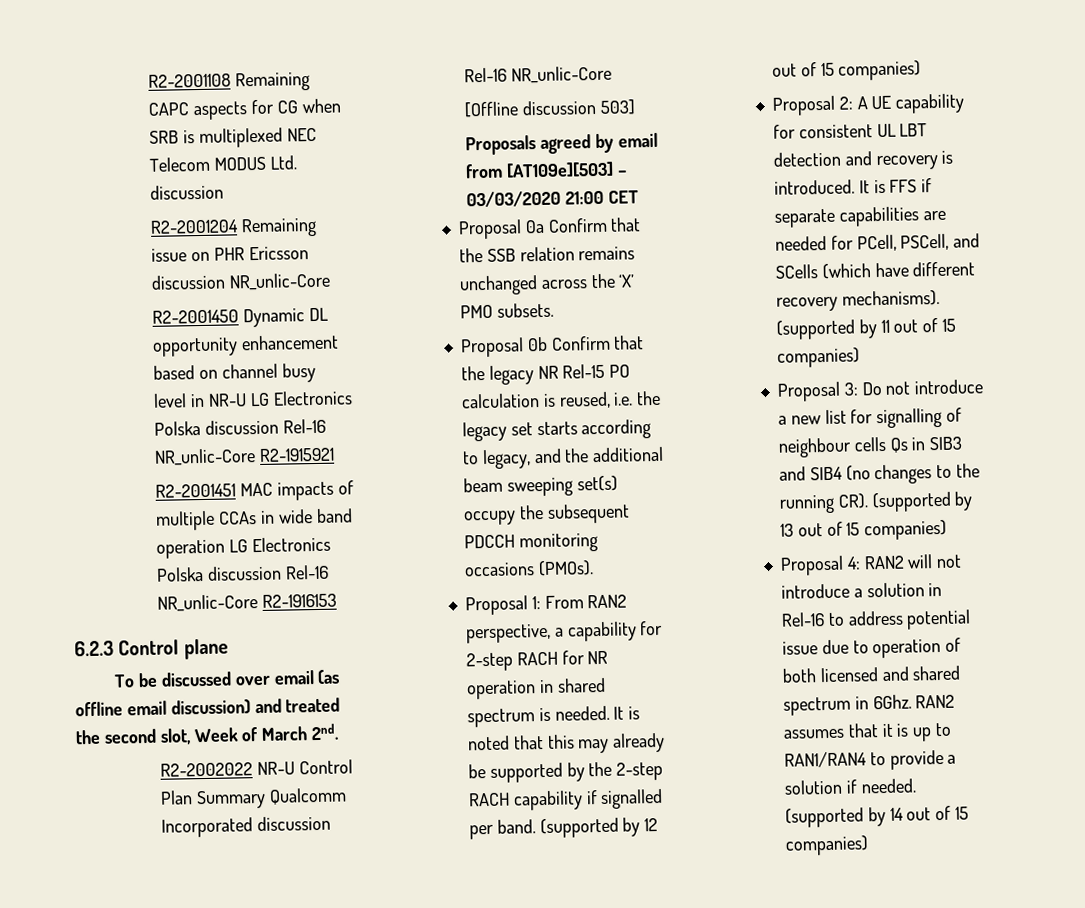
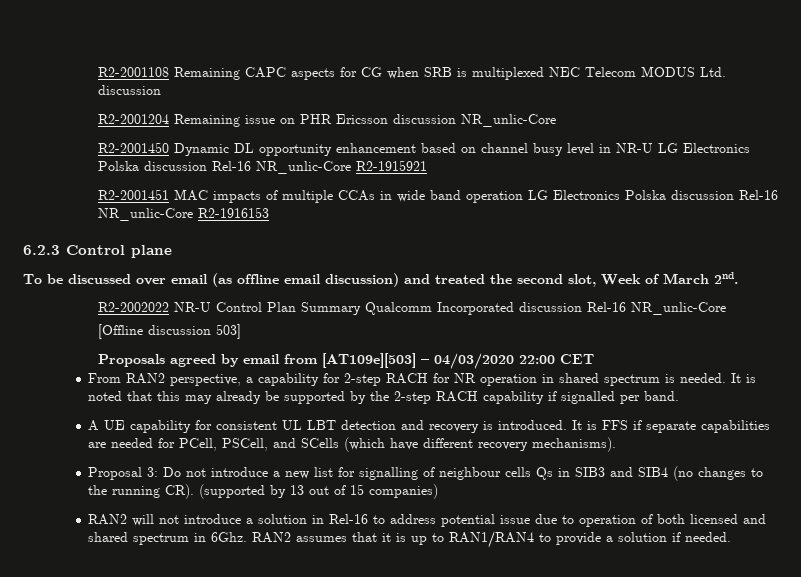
- Proposals agreed by email from [AT109e][503] – 03/03/2020 21:00 CET
+ Proposals agreed by email from [AT109e][503] – 04/03/2020 22:00 CET
- Proposal 0a Confirm that the SSB relation remains unchanged across the ‘X’ PMO subsets.
- Proposal 0b Confirm that the legacy NR Rel-15 PO calculation is reused, i.e. the legacy set starts according to legacy, and the additional beam sweeping set(s) occupy the subsequent PDCCH monitoring occasions (PMOs).
- Proposal 1: From RAN2 perspective, a capability for 2-step RACH for NR operation in shared spectrum is needed.
+ From RAN2 perspective, a capability for 2-step RACH for NR operation in shared spectrum is needed.
- It is noted that this may already be supported by the 2-step RACH capability if signalled per band. (supported by 12 out of 15 companies)
- Proposal 2: A UE capability for consistent UL LBT detection and recovery is introduced.
+ It is noted that this may already be supported by the 2-step RACH capability if signalled per band.
+ A UE capability for consistent UL LBT detection and recovery is introduced.
- (supported by 11 out of 15 companies)
- Proposal 4: RAN2 will not introduce a solution in Rel-16 to address potential issue due to operation of both licensed and shared spectrum in 6Ghz.
+ RAN2 will not introduce a solution in Rel-16 to address potential issue due to operation of both licensed and shared spectrum in 6Ghz.
- (supported by 14 out of 15 companies)

